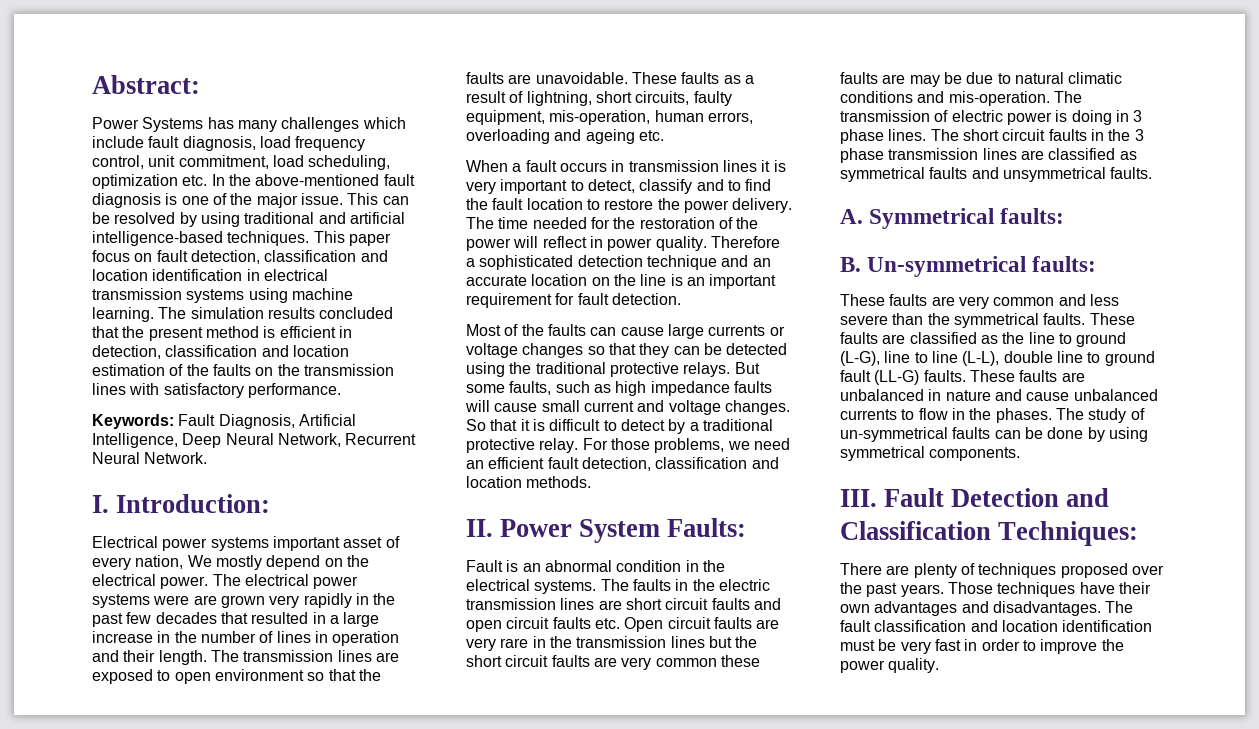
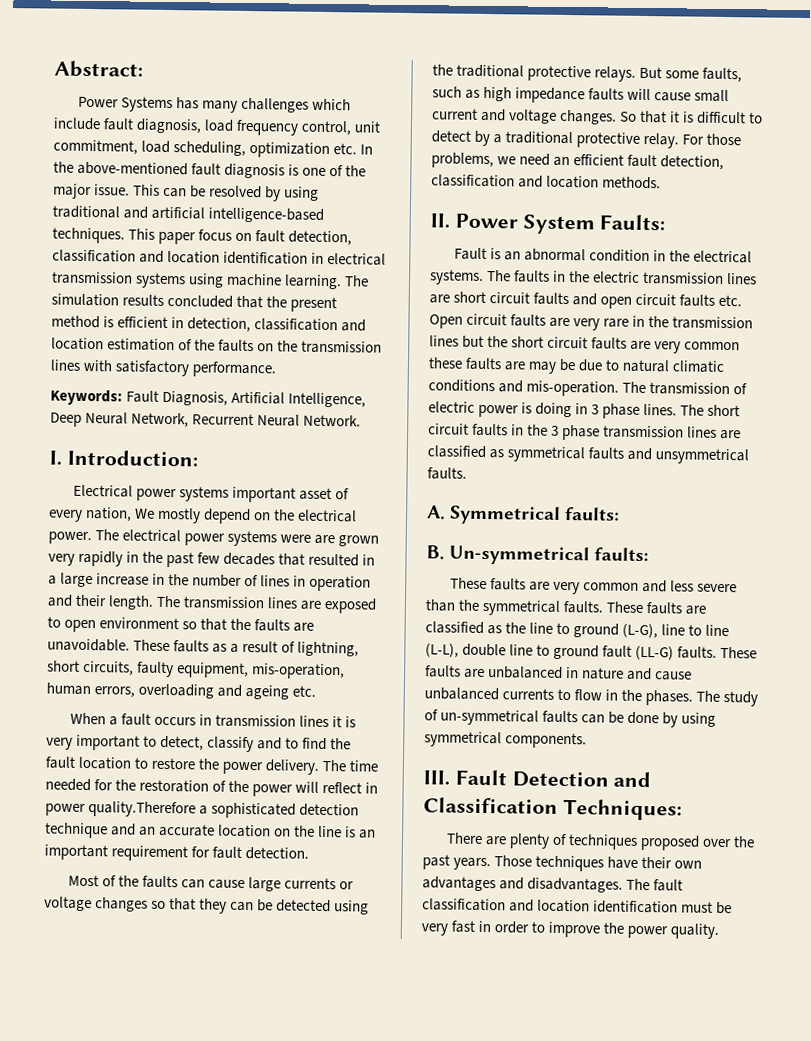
- The time needed for the restoration of the power will reflect in power quality. Therefore a sophisticated detection technique and an accurate location on the line is an important requirement for fault detection.
+ The time needed for the restoration of the power will reflect in power quality.Therefore a sophisticated detection technique and an accurate location on the line is an important requirement for fault detection.

